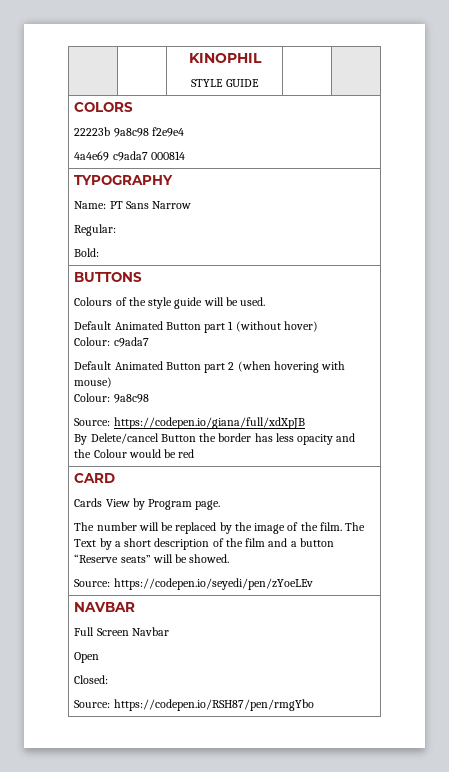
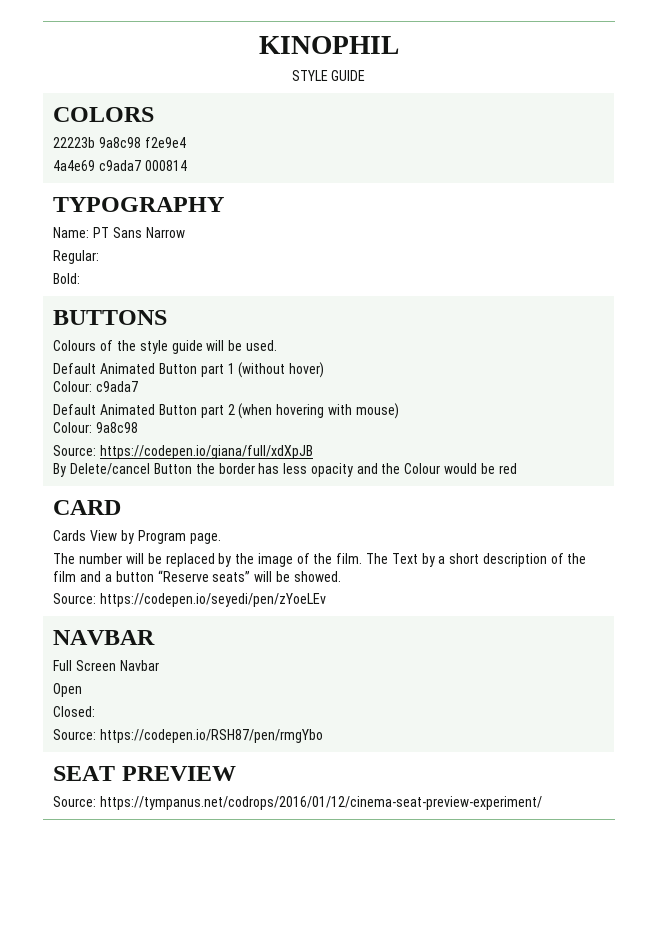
+ SEAT PREVIEW
+ Source: https://tympanus.net/codrops/2016/01/12/cinema-seat-preview-experiment/

